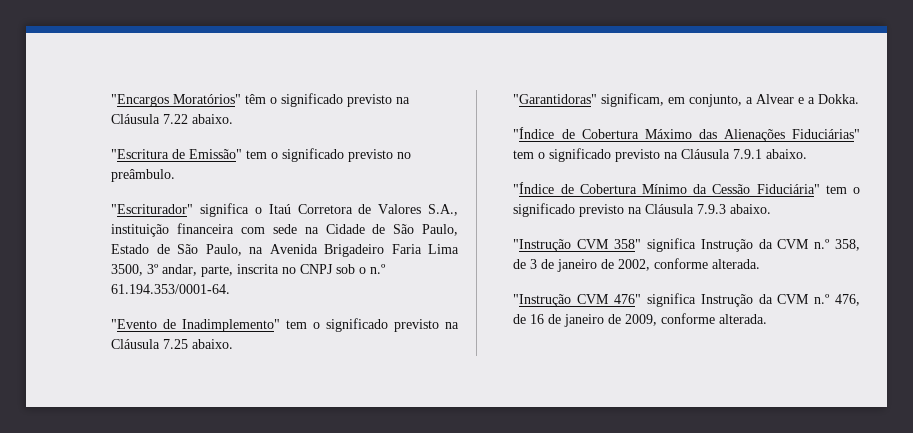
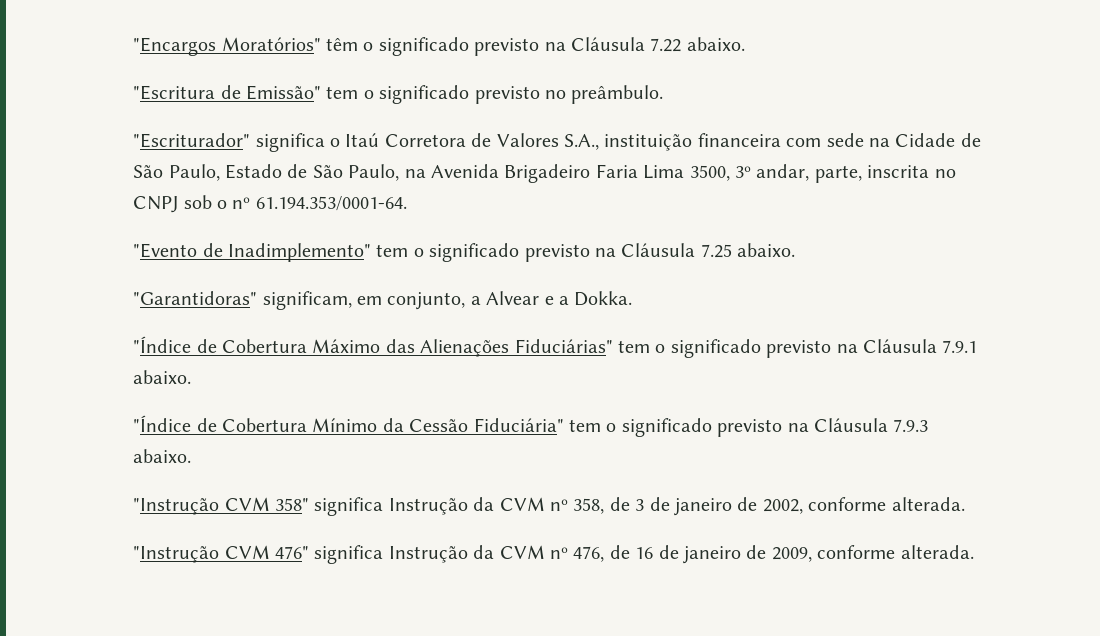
- "Escriturador" significa o Itaú Corretora de Valores S.A., instituição financeira com sede na Cidade de São Paulo, Estado de São Paulo, na Avenida Brigadeiro Faria Lima 3500, 3º andar, parte, inscrita no CNPJ sob o n.º 61.194.353/0001-64.
+ "Escriturador" significa o Itaú Corretora de Valores S.A., instituição financeira com sede na Cidade de São Paulo, Estado de São Paulo, na Avenida Brigadeiro Faria Lima 3500, 3º andar, parte, inscrita no CNPJ sob o nº 61.194.353/0001-64.
- "Instrução CVM 358" significa Instrução da CVM n.º 358, de 3 de janeiro de 2002, conforme alterada.
+ "Instrução CVM 358" significa Instrução da CVM nº 358, de 3 de janeiro de 2002, conforme alterada.
- "Instrução CVM 476" significa Instrução da CVM n.º 476, de 16 de janeiro de 2009, conforme alterada.
+ "Instrução CVM 476" significa Instrução da CVM nº 476, de 16 de janeiro de 2009, conforme alterada.

